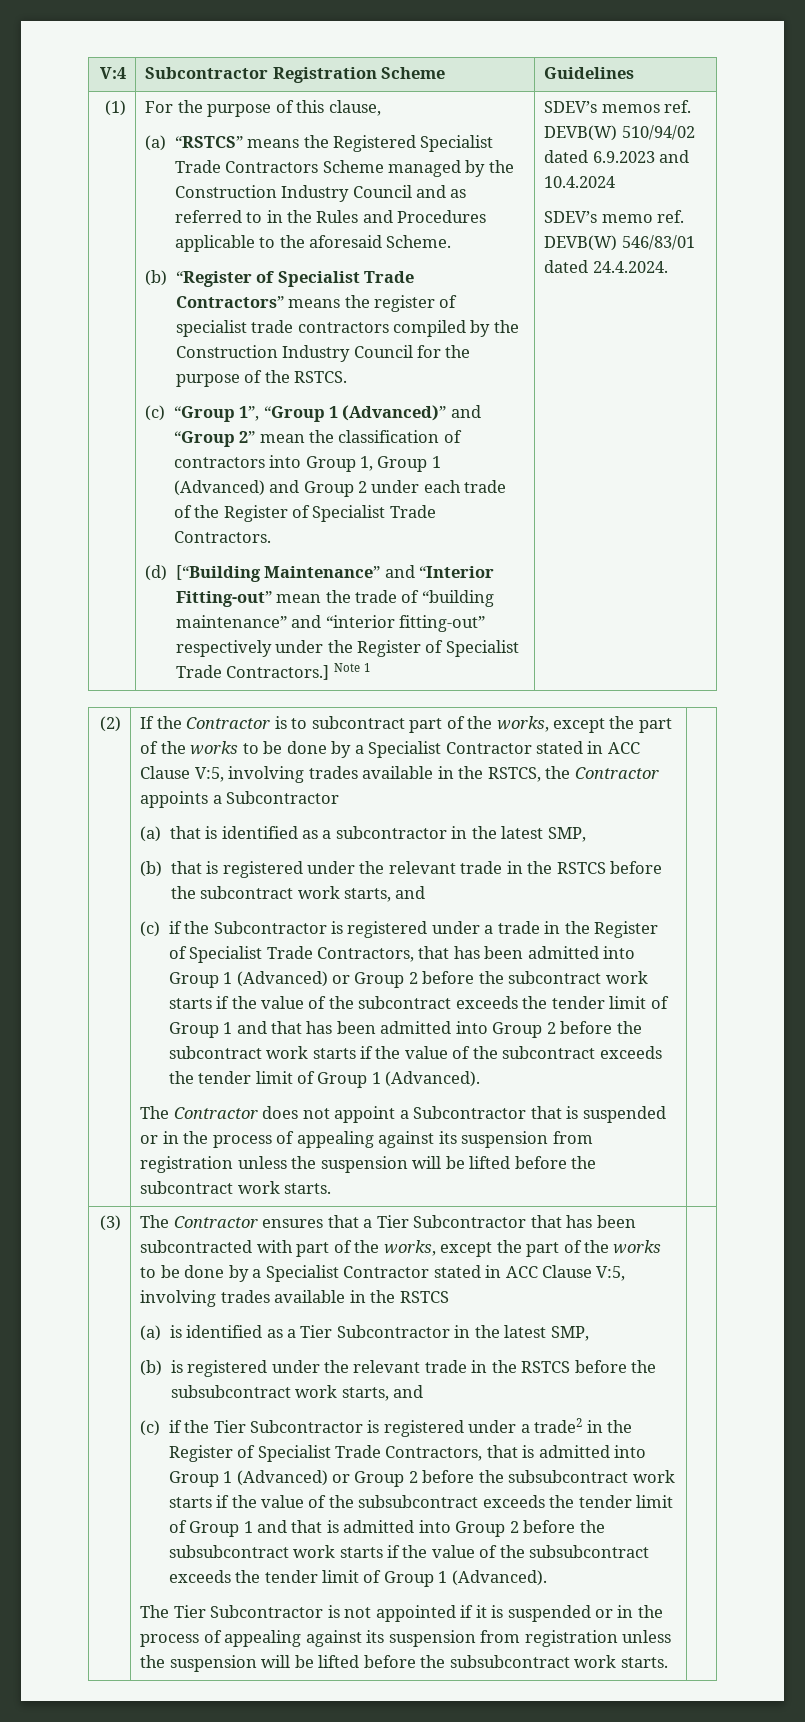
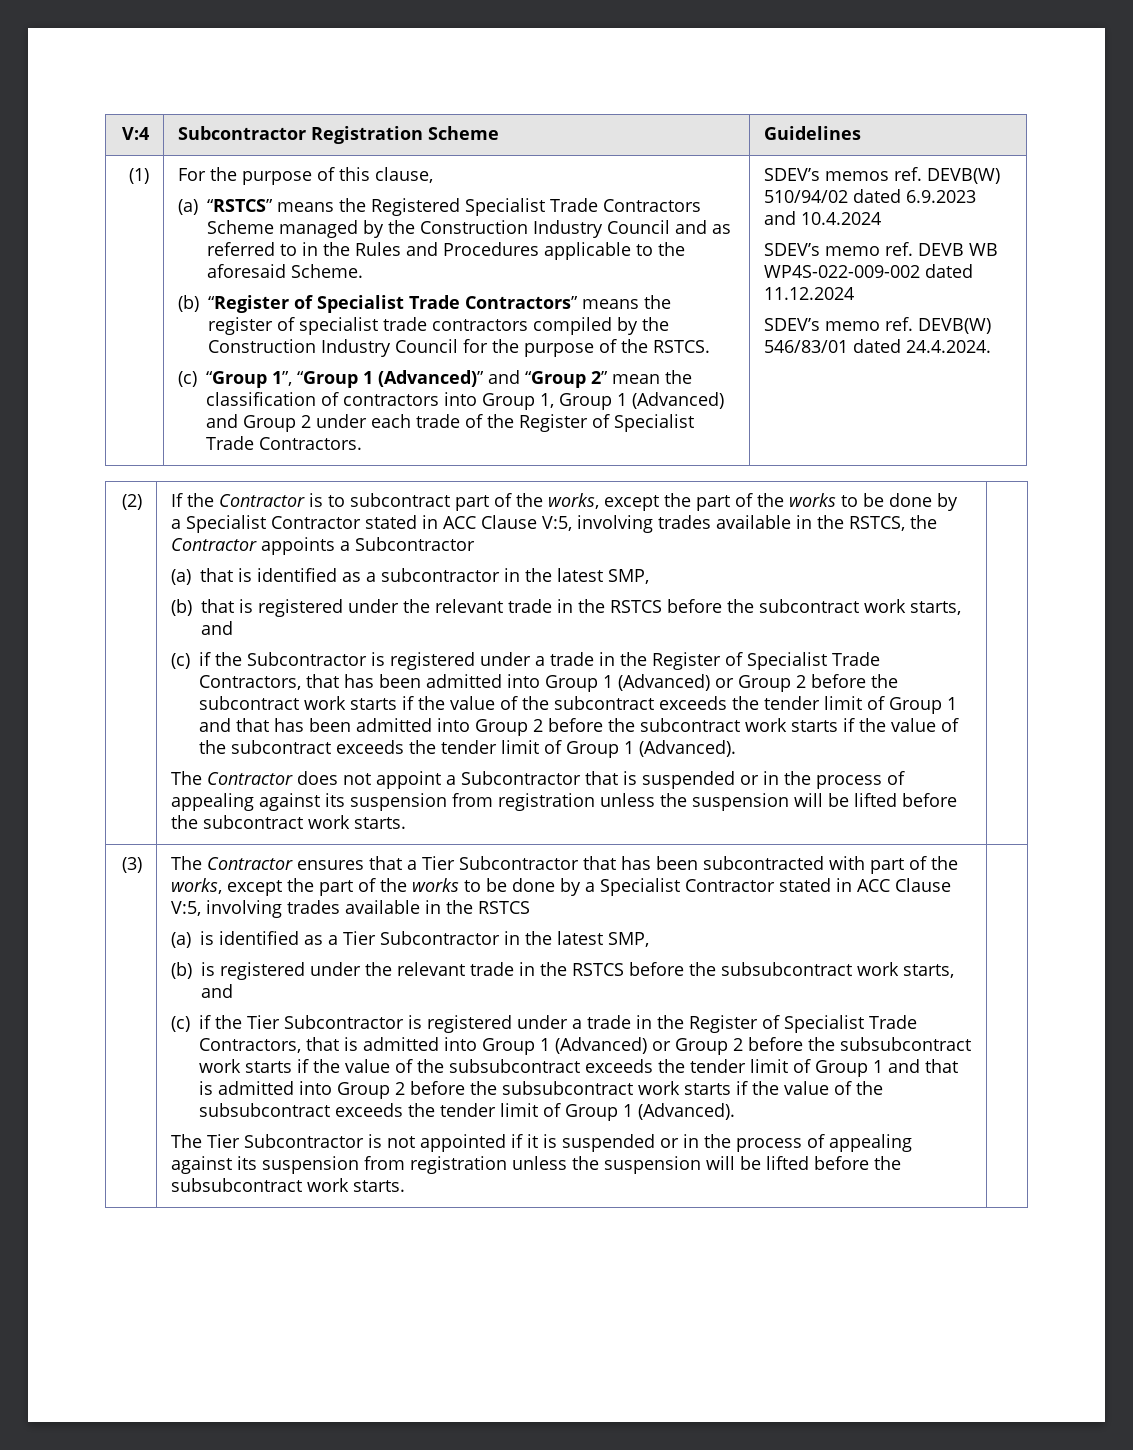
- (d) [“Building Maintenance” and “Interior Fitting-out” mean the trade of “building maintenance” and “interior fitting-out” respectively under the Register of Specialist Trade Contractors.] Note 1
+ SDEV’s memo ref. DEVB WB WP4S-022-009-002 dated 11.12.2024
- (c) if the Tier Subcontractor is registered under a trade2 in the Register of Specialist Trade Contractors, that is admitted into Group 1 (Advanced) or Group 2 before the subsubcontract work starts if the value of the subsubcontract exceeds the tender limit of Group 1 and that is admitted into Group 2 before the subsubcontract work starts if the value of the subsubcontract exceeds the tender limit of Group 1 (Advanced).
+ (c) if the Tier Subcontractor is registered under a trade in the Register of Specialist Trade Contractors, that is admitted into Group 1 (Advanced) or Group 2 before the subsubcontract work starts if the value of the subsubcontract exceeds the tender limit of Group 1 and that is admitted into Group 2 before the subsubcontract work starts if the value of the subsubcontract exceeds the tender limit of Group 1 (Advanced).

